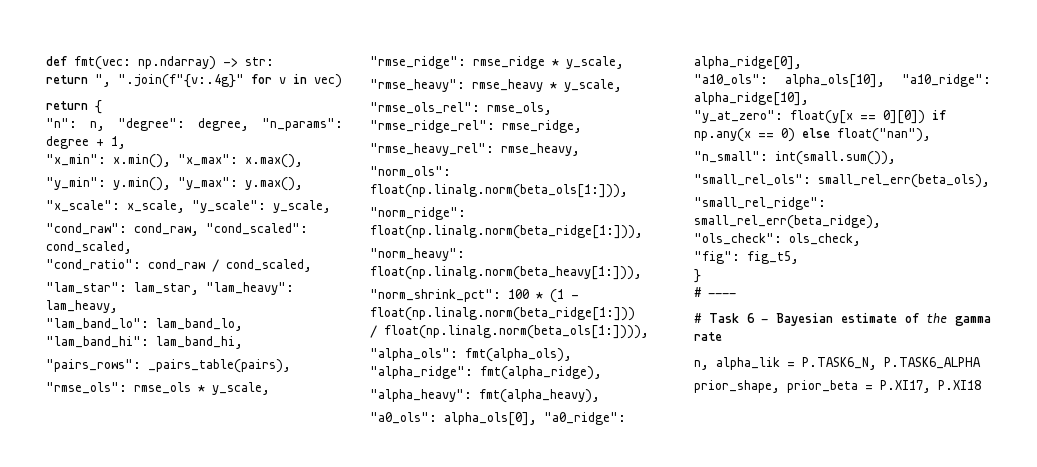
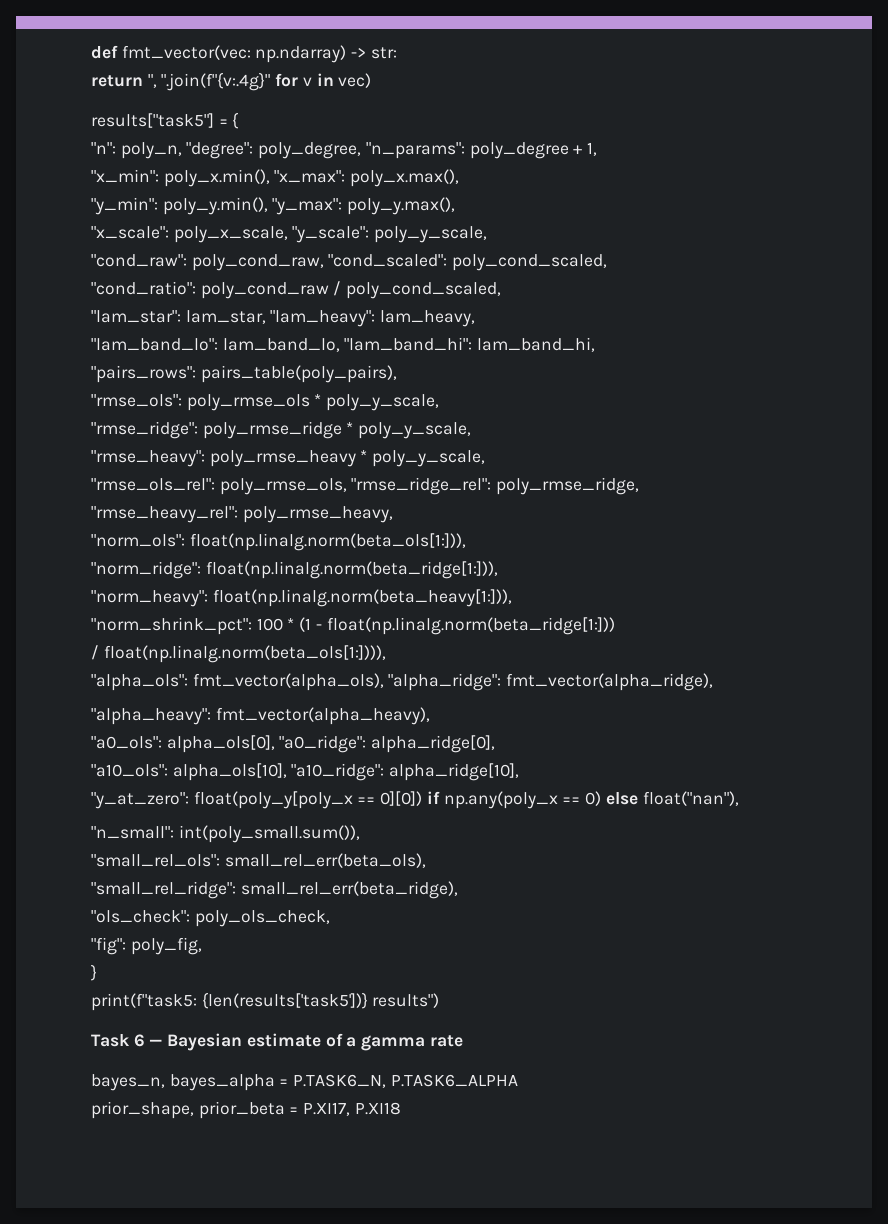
- def fmt(vec: np.ndarray) -> str:
+ def fmt_vector(vec: np.ndarray) -> str:
- return {
+ results["task5"] = {
- "n": n, "degree": degree, "n_params": degree + 1,
- "x_min": x.min(), "x_max": x.max(),
- "y_min": y.min(), "y_max": y.max(),
- "x_scale": x_scale, "y_scale": y_scale,
- "cond_raw": cond_raw, "cond_scaled": cond_scaled,
- "cond_ratio": cond_raw / cond_scaled,
+ "n": poly_n, "degree": poly_degree, "n_params": poly_degree + 1,
+ "x_min": poly_x.min(), "x_max": poly_x.max(),
+ "y_min": poly_y.min(), "y_max": poly_y.max(),
+ "x_scale": poly_x_scale, "y_scale": poly_y_scale,
+ "cond_raw": poly_cond_raw, "cond_scaled": poly_cond_scaled,
+ "cond_ratio": poly_cond_raw / poly_cond_scaled,
- "pairs_rows": _pairs_table(pairs),
+ "pairs_rows": pairs_table(poly_pairs),
- "rmse_ols": rmse_ols * y_scale, "rmse_ridge": rmse_ridge * y_scale,
- "rmse_heavy": rmse_heavy * y_scale,
- "rmse_ols_rel": rmse_ols, "rmse_ridge_rel": rmse_ridge,
+ "rmse_ols": poly_rmse_ols * poly_y_scale,
+ "rmse_ridge": poly_rmse_ridge * poly_y_scale,
+ "rmse_heavy": poly_rmse_heavy * poly_y_scale,
+ "rmse_ols_rel": poly_rmse_ols, "rmse_ridge_rel": poly_rmse_ridge,
- "rmse_heavy_rel": rmse_heavy,
+ "rmse_heavy_rel": poly_rmse_heavy,
- "alpha_ols": fmt(alpha_ols), "alpha_ridge": fmt(alpha_ridge),
+ "alpha_ols": fmt_vector(alpha_ols), "alpha_ridge": fmt_vector(alpha_ridge),
- "alpha_heavy": fmt(alpha_heavy),
+ "alpha_heavy": fmt_vector(alpha_heavy),
- "y_at_zero": float(y[x == 0][0]) if np.any(x == 0) else float("nan"),
+ "y_at_zero": float(poly_y[poly_x == 0][0]) if np.any(poly_x == 0) else float("nan"),
- "n_small": int(small.sum()),
+ "n_small": int(poly_small.sum()),
- "ols_check": ols_check,
+ "ols_check": poly_ols_check,
- "fig": fig_t5,
+ "fig": poly_fig,
- # ----
- # Task 6 - Bayesian estimate of the gamma rate
+ print(f"task5: {len(results['task5'])} results")
+ Task 6 — Bayesian estimate of a gamma rate
- n, alpha_lik = P.TASK6_N, P.TASK6_ALPHA
+ bayes_n, bayes_alpha = P.TASK6_N, P.TASK6_ALPHA

